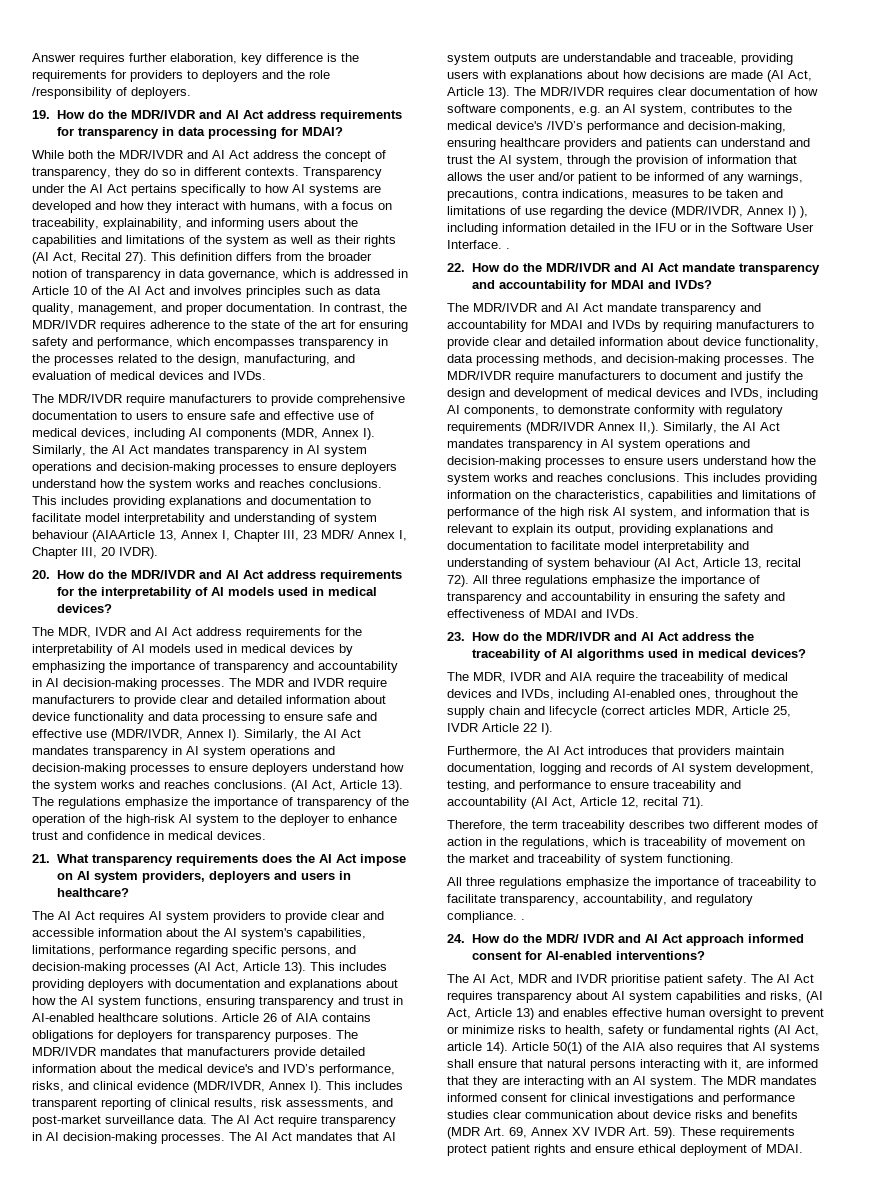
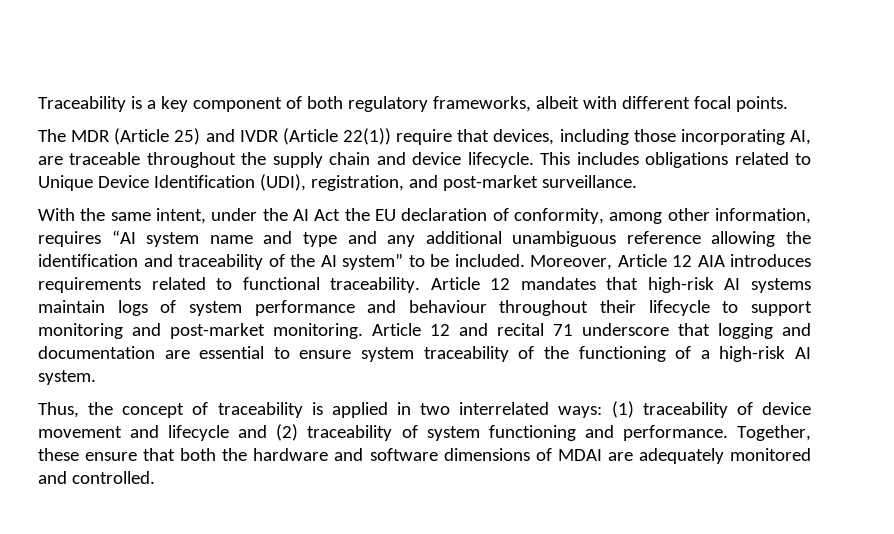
- Answer requires further elaboration, key difference is the requirements for providers to deployers and the role /responsibility of deployers.
- 19. How do the MDR/IVDR and AI Act address requirements for transparency in data processing for MDAI?
- While both the MDR/IVDR and AI Act address the concept of transparency, they do so in different contexts. Transparency under the AI Act pertains specifically to how AI systems are developed and how they interact with humans, with a focus on traceability, explainability, and informing users about the capabilities and limitations of the system as well as their rights (AI Act, Recital 27). This definition differs from the broader notion of transparency in data governance, which is addressed in Article 10 of the AI Act and involves principles such as data quality, management, and proper documentation. In contrast, the MDR/IVDR requires adherence to the state of the art for ensuring safety and performance, which encompasses transparency in the processes related to the design, manufacturing, and evaluation of medical devices and IVDs.
- The MDR/IVDR require manufacturers to provide comprehensive documentation to users to ensure safe and effective use of medical devices, including AI components (MDR, Annex I). Similarly, the AI Act mandates transparency in AI system operations and decision-making processes to ensure deployers understand how the system works and reaches conclusions. This includes providing explanations and documentation to facilitate model interpretability and understanding of system behaviour (AIAArticle 13, Annex I, Chapter III, 23 MDR/ Annex I, Chapter III, 20 IVDR).
- 20. How do the MDR/IVDR and AI Act address requirements for the interpretability of AI models used in medical devices?
- The MDR, IVDR and AI Act address requirements for the interpretability of AI models used in medical devices by emphasizing the importance of transparency and accountability in AI decision-making processes. The MDR and IVDR require manufacturers to provide clear and detailed information about device functionality and data processing to ensure safe and effective use (MDR/IVDR, Annex I). Similarly, the AI Act mandates transparency in AI system operations and decision-making processes to ensure deployers understand how the system works and reaches conclusions. (AI Act, Article 13). The regulations emphasize the importance of transparency of the operation of the high-risk AI system to the deployer to enhance trust and confidence in medical devices.
- 21. What transparency requirements does the AI Act impose on AI system providers, deployers and users in healthcare?
- The AI Act requires AI system providers to provide clear and accessible information about the AI system's capabilities, limitations, performance regarding specific persons, and decision-making processes (AI Act, Article 13). This includes providing deployers with documentation and explanations about how the AI system functions, ensuring transparency and trust in AI-enabled healthcare solutions. Article 26 of AIA contains obligations for deployers for transparency purposes. The MDR/IVDR mandates that manufacturers provide detailed information about the medical device's and IVD’s performance, risks, and clinical evidence (MDR/IVDR, Annex I). This includes transparent reporting of clinical results, risk assessments, and post-market surveillance data. The AI Act require transparency in AI decision-making processes. The AI Act mandates that AI system outputs are understandable and traceable, providing users with explanations about how decisions are made (AI Act, Article 13). The MDR/IVDR requires clear documentation of how software components, e.g. an AI system, contributes to the medical device's /IVD’s performance and decision-making, ensuring healthcare providers and patients can understand and trust the AI system, through the provision of information that allows the user and/or patient to be informed of any warnings, precautions, contra indications, measures to be taken and limitations of use regarding the device (MDR/IVDR, Annex I) ), including information detailed in the IFU or in the Software User Interface. .
- 22. How do the MDR/IVDR and AI Act mandate transparency and accountability for MDAI and IVDs?
- The MDR/IVDR and AI Act mandate transparency and accountability for MDAI and IVDs by requiring manufacturers to provide clear and detailed information about device functionality, data processing methods, and decision-making processes. The MDR/IVDR require manufacturers to document and justify the design and development of medical devices and IVDs, including AI components, to demonstrate conformity with regulatory requirements (MDR/IVDR Annex II,). Similarly, the AI Act mandates transparency in AI system operations and decision-making processes to ensure users understand how the system works and reaches conclusions. This includes providing information on the characteristics, capabilities and limitations of performance of the high risk AI system, and information that is relevant to explain its output, providing explanations and documentation to facilitate model interpretability and understanding of system behaviour (AI Act, Article 13, recital 72). All three regulations emphasize the importance of transparency and accountability in ensuring the safety and effectiveness of MDAI and IVDs.
- 23. How do the MDR/IVDR and AI Act address the traceability of AI algorithms used in medical devices?
- The MDR, IVDR and AIA require the traceability of medical devices and IVDs, including AI-enabled ones, throughout the supply chain and lifecycle (correct articles MDR, Article 25, IVDR Article 22 I).
- Furthermore, the AI Act introduces that providers maintain documentation, logging and records of AI system development, testing, and performance to ensure traceability and accountability (AI Act, Article 12, recital 71).
- Therefore, the term traceability describes two different modes of action in the regulations, which is traceability of movement on the market and traceability of system functioning.
- All three regulations emphasize the importance of traceability to facilitate transparency, accountability, and regulatory compliance. .
- 24. How do the MDR/ IVDR and AI Act approach informed consent for AI-enabled interventions?
- The AI Act, MDR and IVDR prioritise patient safety. The AI Act requires transparency about AI system capabilities and risks, (AI Act, Article 13) and enables effective human oversight to prevent or minimize risks to health, safety or fundamental rights (AI Act, article 14). Article 50(1) of the AIA also requires that AI systems shall ensure that natural persons interacting with it, are informed that they are interacting with an AI system. The MDR mandates informed consent for clinical investigations and performance studies clear communication about device risks and benefits (MDR Art. 69, Annex XV IVDR Art. 59). These requirements protect patient rights and ensure ethical deployment of MDAI.
+ Traceability is a key component of both regulatory frameworks, albeit with different focal points.
+ The MDR (Article 25) and IVDR (Article 22(1)) require that devices, including those incorporating AI, are traceable throughout the supply chain and device lifecycle. This includes obligations related to Unique Device Identification (UDI), registration, and post-market surveillance.
+ With the same intent, under the AI Act the EU declaration of conformity, among other information, requires “AI system name and type and any additional unambiguous reference allowing the identification and traceability of the AI system” to be included. Moreover, Article 12 AIA introduces requirements related to functional traceability. Article 12 mandates that high-risk AI systems maintain logs of system performance and behaviour throughout their lifecycle to support monitoring and post-market monitoring. Article 12 and recital 71 underscore that logging and documentation are essential to ensure system traceability of the functioning of a high-risk AI system.
+ Thus, the concept of traceability is applied in two interrelated ways: (1) traceability of device movement and lifecycle and (2) traceability of system functioning and performance. Together, these ensure that both the hardware and software dimensions of MDAI are adequately monitored and controlled.

